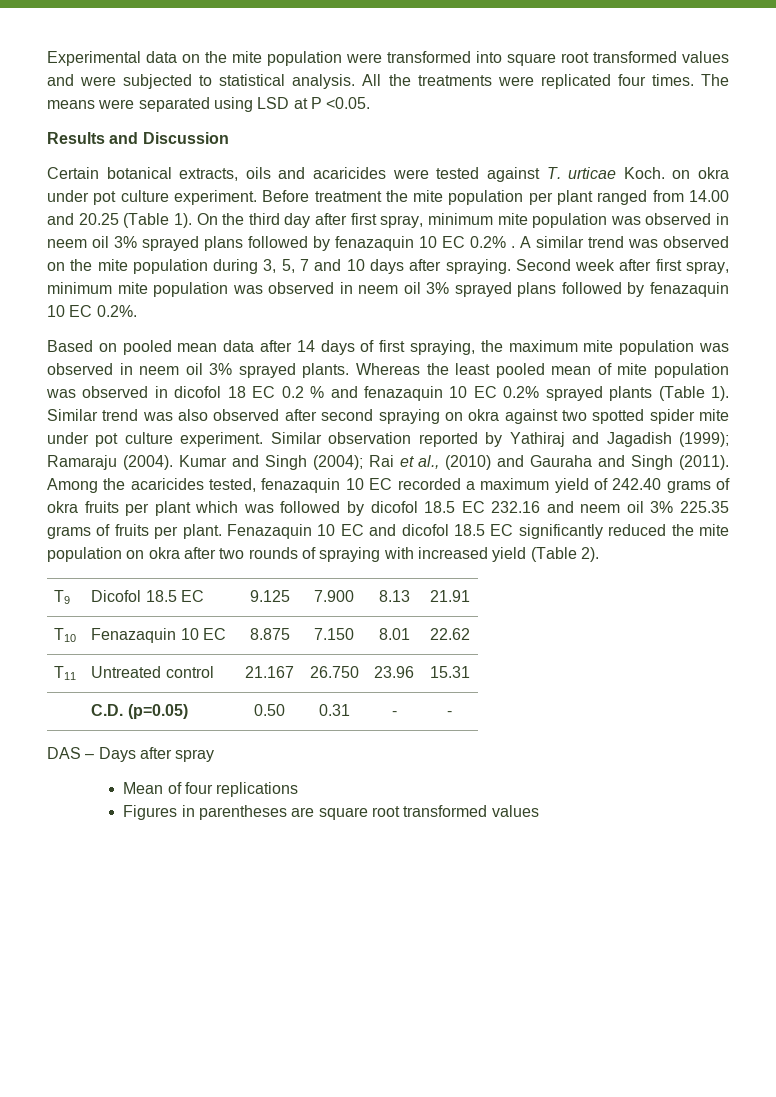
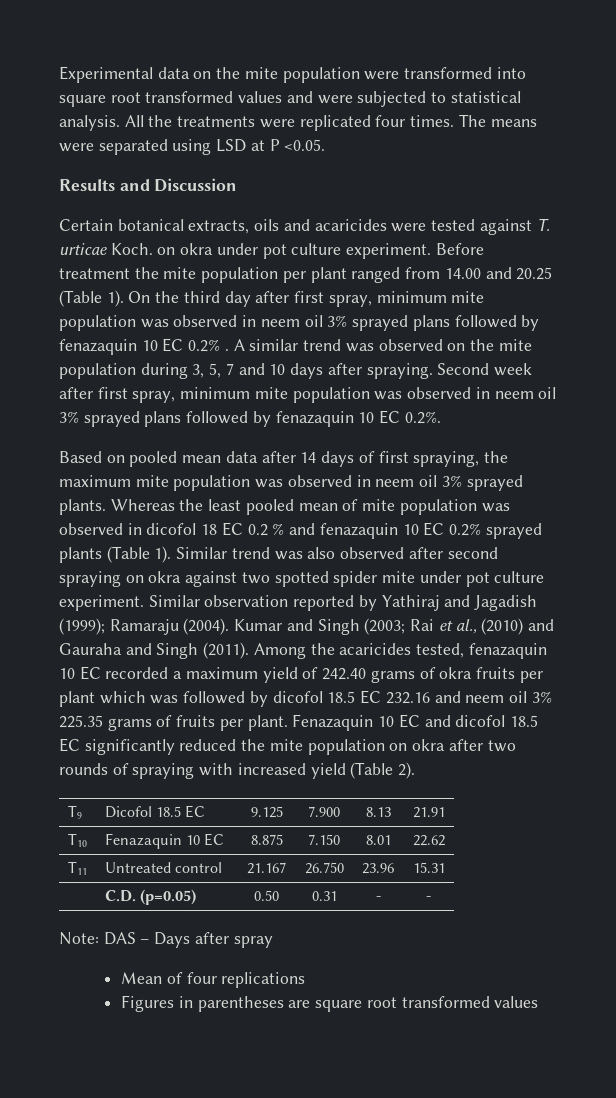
- Kumar and Singh (2004); Rai et al., (2010) and Gauraha and Singh (2011).
+ Kumar and Singh (2003; Rai et al., (2010) and Gauraha and Singh (2011).
- DAS – Days after spray
+ Note: DAS – Days after spray

